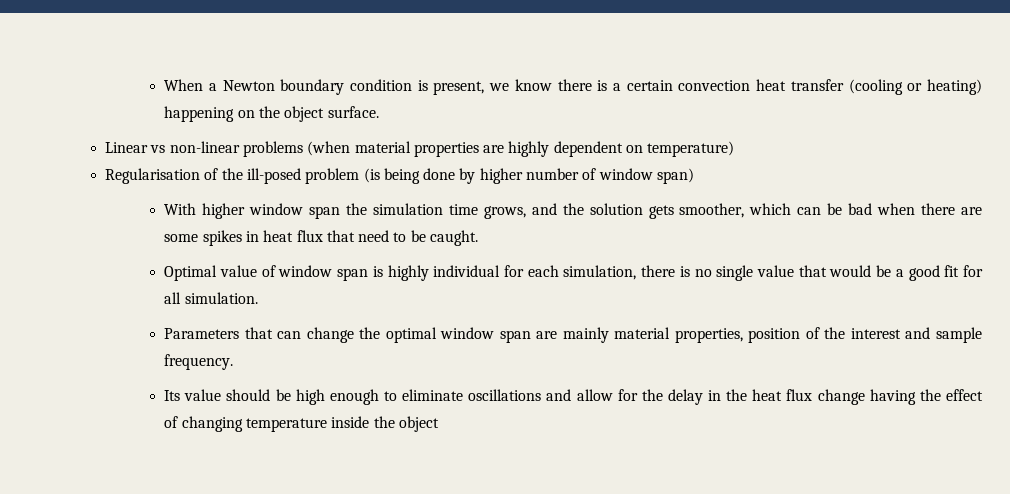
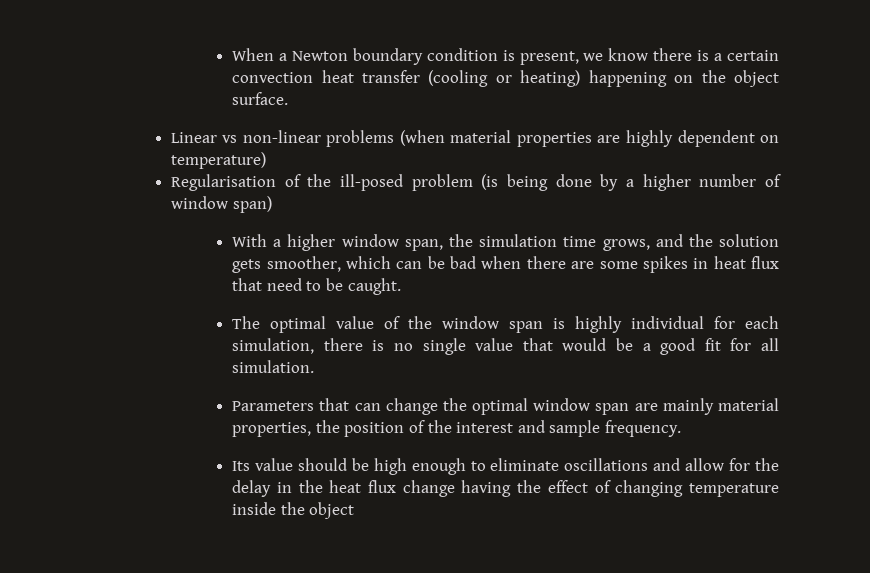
- Regularisation of the ill-posed problem (is being done by higher number of window span)
+ Regularisation of the ill-posed problem (is being done by a higher number of window span)
- With higher window span the simulation time grows, and the solution gets smoother, which can be bad when there are some spikes in heat flux that need to be caught.
+ With a higher window span, the simulation time grows, and the solution gets smoother, which can be bad when there are some spikes in heat flux that need to be caught.
- Optimal value of window span is highly individual for each simulation, there is no single value that would be a good fit for all simulation.
+ The optimal value of the window span is highly individual for each simulation, there is no single value that would be a good fit for all simulation.
- Parameters that can change the optimal window span are mainly material properties, position of the interest and sample frequency.
+ Parameters that can change the optimal window span are mainly material properties, the position of the interest and sample frequency.

